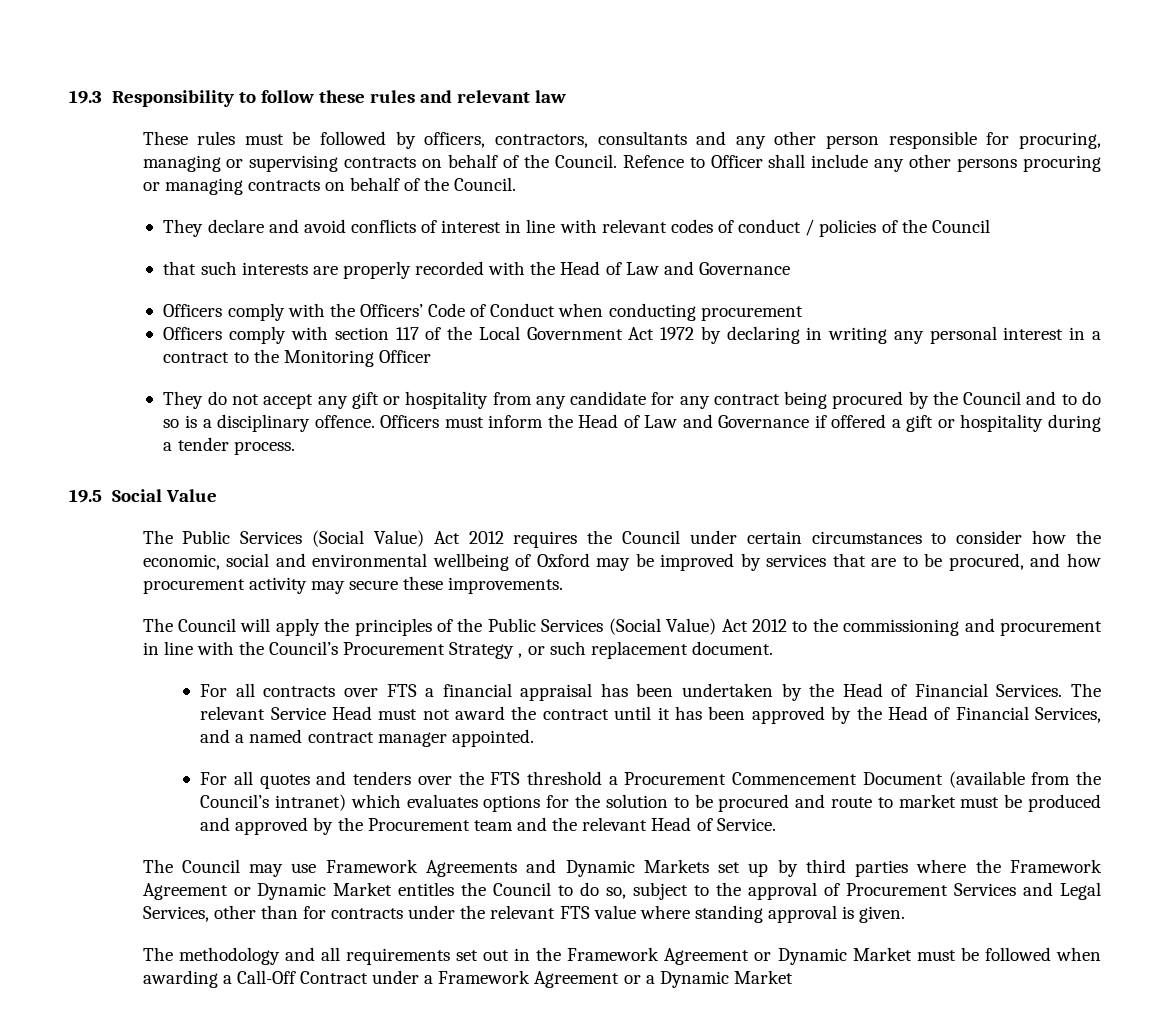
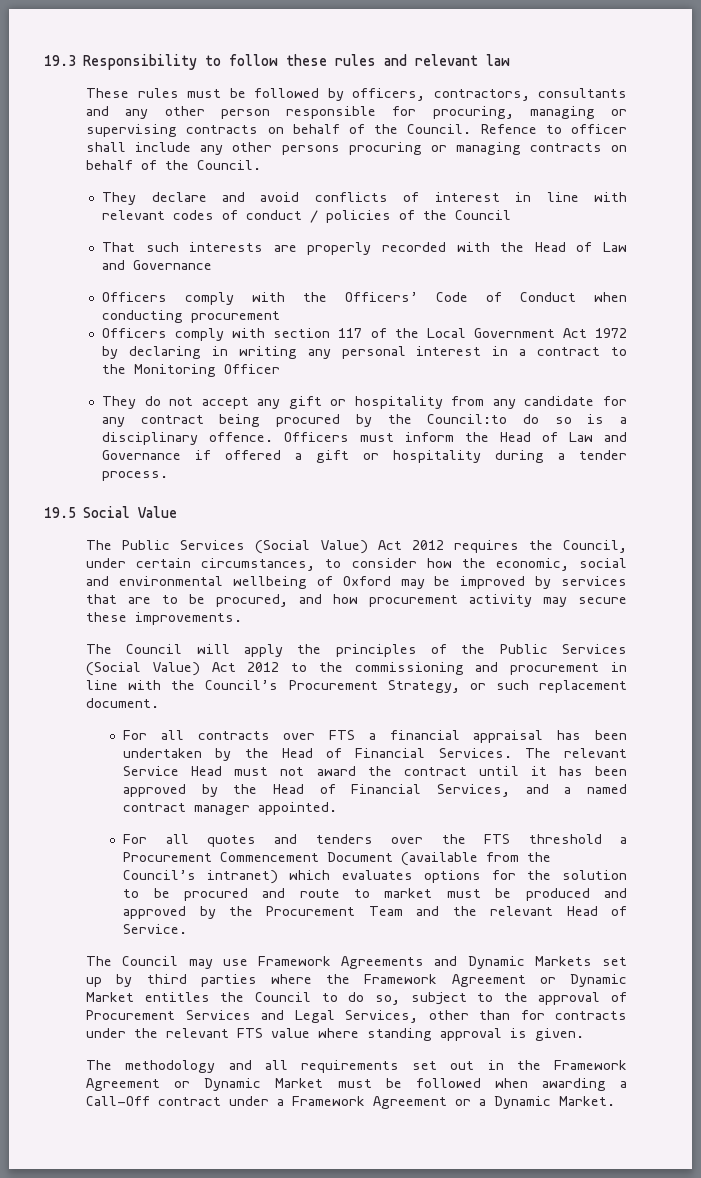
- Refence to Officer shall include any other persons procuring or managing contracts on behalf of the Council.
+ Refence to officer shall include any other persons procuring or managing contracts on behalf of the Council.
- that such interests are properly recorded with the Head of Law and Governance
+ That such interests are properly recorded with the Head of Law and Governance
- They do not accept any gift or hospitality from any candidate for any contract being procured by the Council and to do so is a disciplinary offence.
+ They do not accept any gift or hospitality from any candidate for any contract being procured by the Council:to do so is a disciplinary offence.
- The Public Services (Social Value) Act 2012 requires the Council under certain circumstances to consider how the economic, social and environmental wellbeing of Oxford may be improved by services that are to be procured, and how procurement activity may secure these improvements.
+ The Public Services (Social Value) Act 2012 requires the Council, under certain circumstances, to consider how the economic, social and environmental wellbeing of Oxford may be improved by services that are to be procured, and how procurement activity may secure these improvements.
- The Council will apply the principles of the Public Services (Social Value) Act 2012 to the commissioning and procurement in line with the Council’s Procurement Strategy , or such replacement document.
+ The Council will apply the principles of the Public Services (Social Value) Act 2012 to the commissioning and procurement in line with the Council’s Procurement Strategy, or such replacement document.
- For all quotes and tenders over the FTS threshold a Procurement Commencement Document (available from the Council’s intranet) which evaluates options for the solution to be procured and route to market must be produced and approved by the Procurement team and the relevant Head of Service.
+ For all quotes and tenders over the FTS threshold a Procurement Commencement Document (available from the Council’s intranet) which evaluates options for the solution to be procured and route to market must be produced and approved by the Procurement Team and the relevant Head of Service.
- The methodology and all requirements set out in the Framework Agreement or Dynamic Market must be followed when awarding a Call-Off Contract under a Framework Agreement or a Dynamic Market
+ The methodology and all requirements set out in the Framework Agreement or Dynamic Market must be followed when awarding a Call-Off contract under a Framework Agreement or a Dynamic Market.

